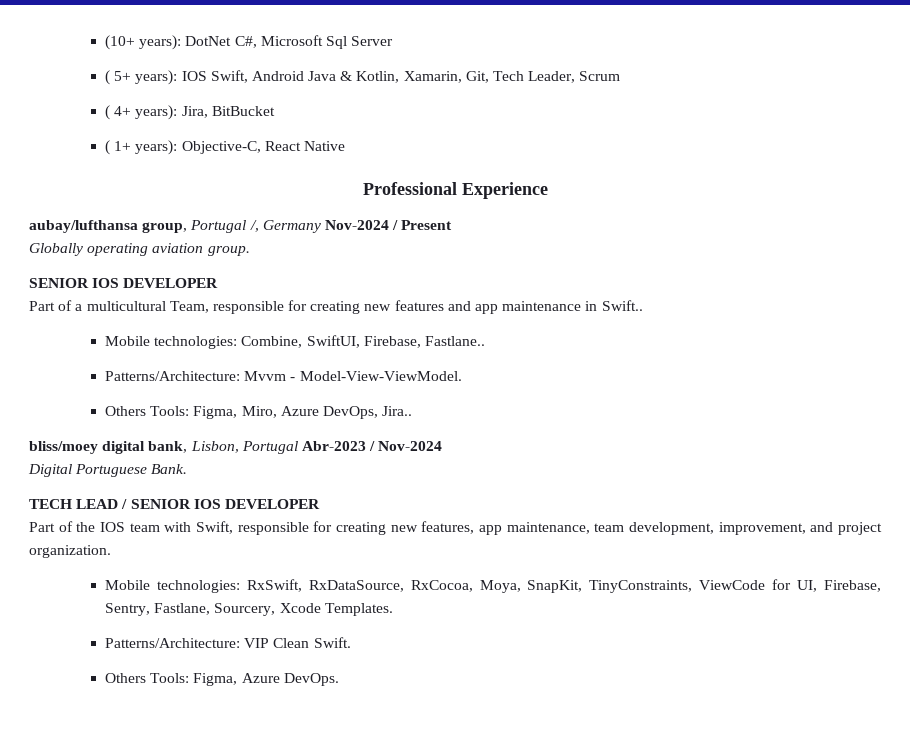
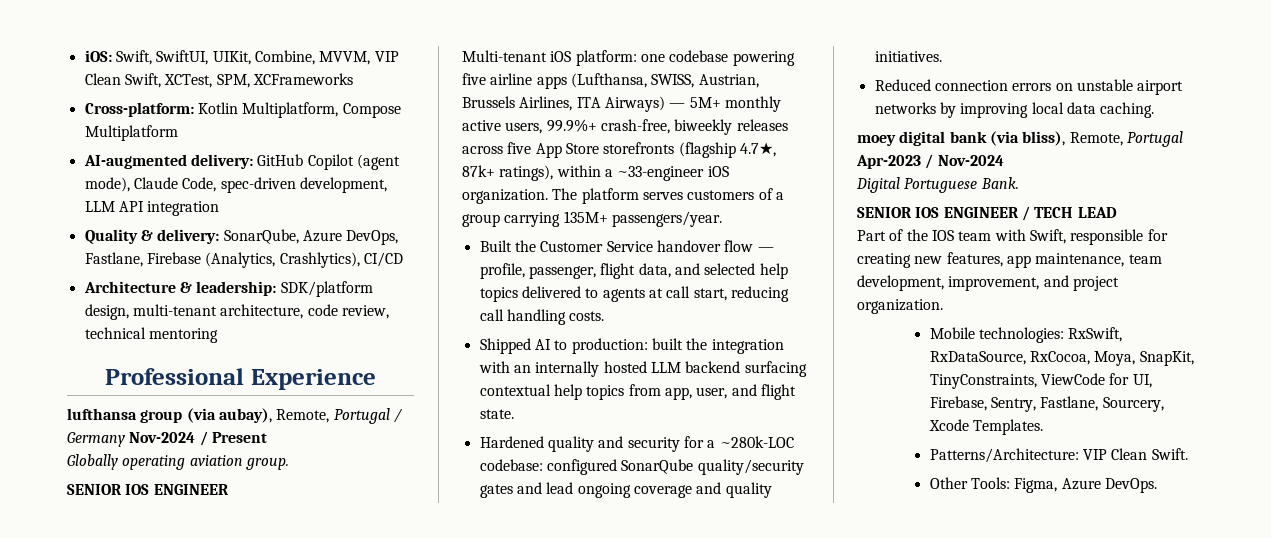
- (10+ years): DotNet C#, Microsoft Sql Server
- ( 5+ years): IOS Swift, Android Java & Kotlin, Xamarin, Git, Tech Leader, Scrum
- ( 4+ years): Jira, BitBucket
- ( 1+ years): Objective-C, React Native
+ iOS: Swift, SwiftUI, UIKit, Combine, MVVM, VIP Clean Swift, XCTest, SPM, XCFrameworks
+ Cross-platform: Kotlin Multiplatform, Compose Multiplatform
+ AI-augmented delivery: GitHub Copilot (agent mode), Claude Code, spec-driven development, LLM API integration
+ Quality & delivery: SonarQube, Azure DevOps, Fastlane, Firebase (Analytics, Crashlytics), CI/CD
+ Architecture & leadership: SDK/platform design, multi-tenant architecture, code review, technical mentoring
  Professional Experience
- aubay/lufthansa group, Portugal /, Germany Nov-2024 / Present
+ lufthansa group (via aubay), Remote, Portugal / Germany Nov-2024 / Present
  Globally operating aviation group.
- SENIOR IOS DEVELOPER
- Part of a multicultural Team, responsible for creating new features and app maintenance in Swift..
- Mobile technologies: Combine, SwiftUI, Firebase, Fastlane..
- Patterns/Architecture: Mvvm - Model-View-ViewModel.
- Others Tools: Figma, Miro, Azure DevOps, Jira..
- bliss/moey digital bank, Lisbon, Portugal Abr-2023 / Nov-2024
+ SENIOR IOS ENGINEER
+ Multi-tenant iOS platform: one codebase powering five airline apps (Lufthansa, SWISS, Austrian, Brussels Airlines, ITA Airways) — 5M+ monthly active users, 99.9%+ crash-free, biweekly releases across five App Store storefronts (flagship 4.7★, 87k+ ratings), within a ~33-engineer iOS organization. The platform serves customers of a group carrying 135M+ passengers/year.
+ Built the Customer Service handover flow — profile, passenger, flight data, and selected help topics delivered to agents at call start, reducing call handling costs.
+ Shipped AI to production: built the integration with an internally hosted LLM backend surfacing contextual help topics from app, user, and flight state.
+ Hardened quality and security for a ~280k-LOC codebase: configured SonarQube quality/security gates and lead ongoing coverage and quality initiatives.
+ Reduced connection errors on unstable airport networks by improving local data caching.
+ moey digital bank (via bliss), Remote, Portugal Apr-2023 / Nov-2024
- TECH LEAD / SENIOR IOS DEVELOPER
+ SENIOR IOS ENGINEER / TECH LEAD
- Others Tools: Figma, Azure DevOps.
+ Other Tools: Figma, Azure DevOps.

